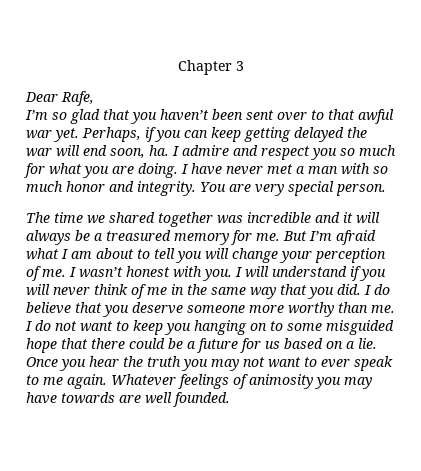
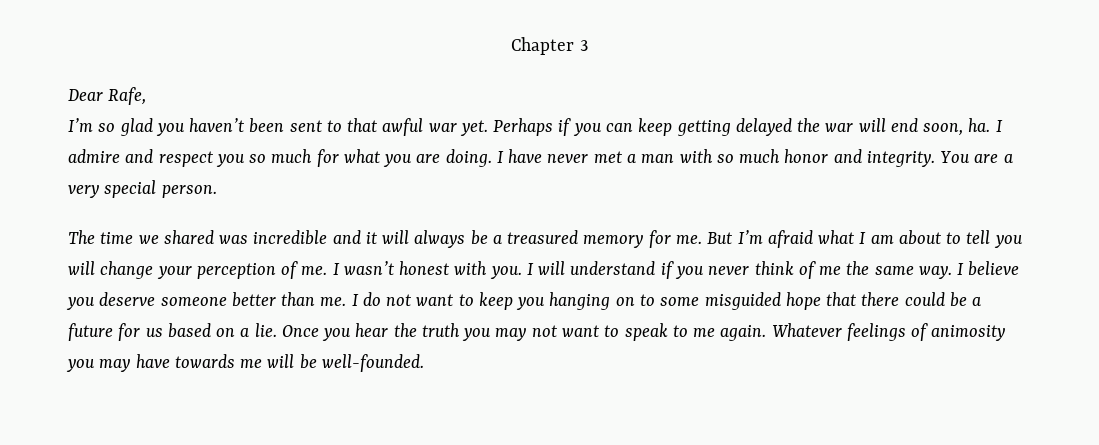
- I’m so glad that you haven’t been sent over to that awful war yet.
+ I’m so glad you haven’t been sent to that awful war yet.
- Perhaps, if you can keep getting delayed the war will end soon, ha.
+ Perhaps if you can keep getting delayed the war will end soon, ha.
- You are very special person.
+ You are a very special person.
- The time we shared together was incredible and it will always be a treasured memory for me.
+ The time we shared was incredible and it will always be a treasured memory for me.
- I will understand if you will never think of me in the same way that you did. I do believe that you deserve someone more worthy than me.
+ I will understand if you never think of me the same way. I believe you deserve someone better than me.
- Once you hear the truth you may not want to ever speak to me again.
+ Once you hear the truth you may not want to speak to me again.
- Whatever feelings of animosity you may have towards are well founded.
+ Whatever feelings of animosity you may have towards me will be well-founded.

